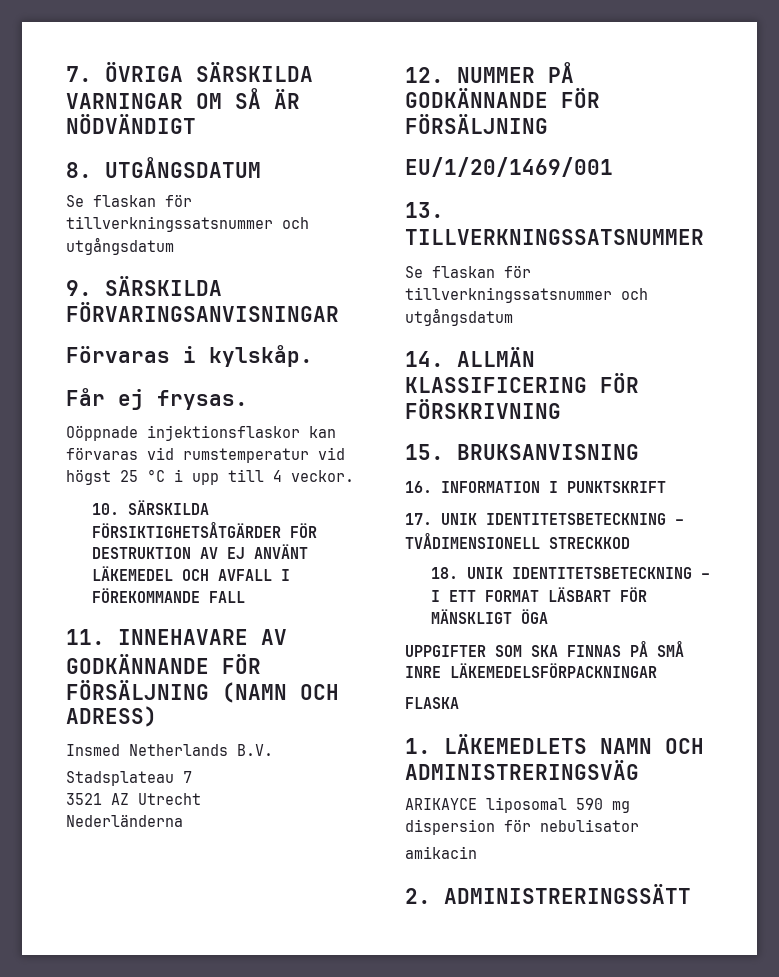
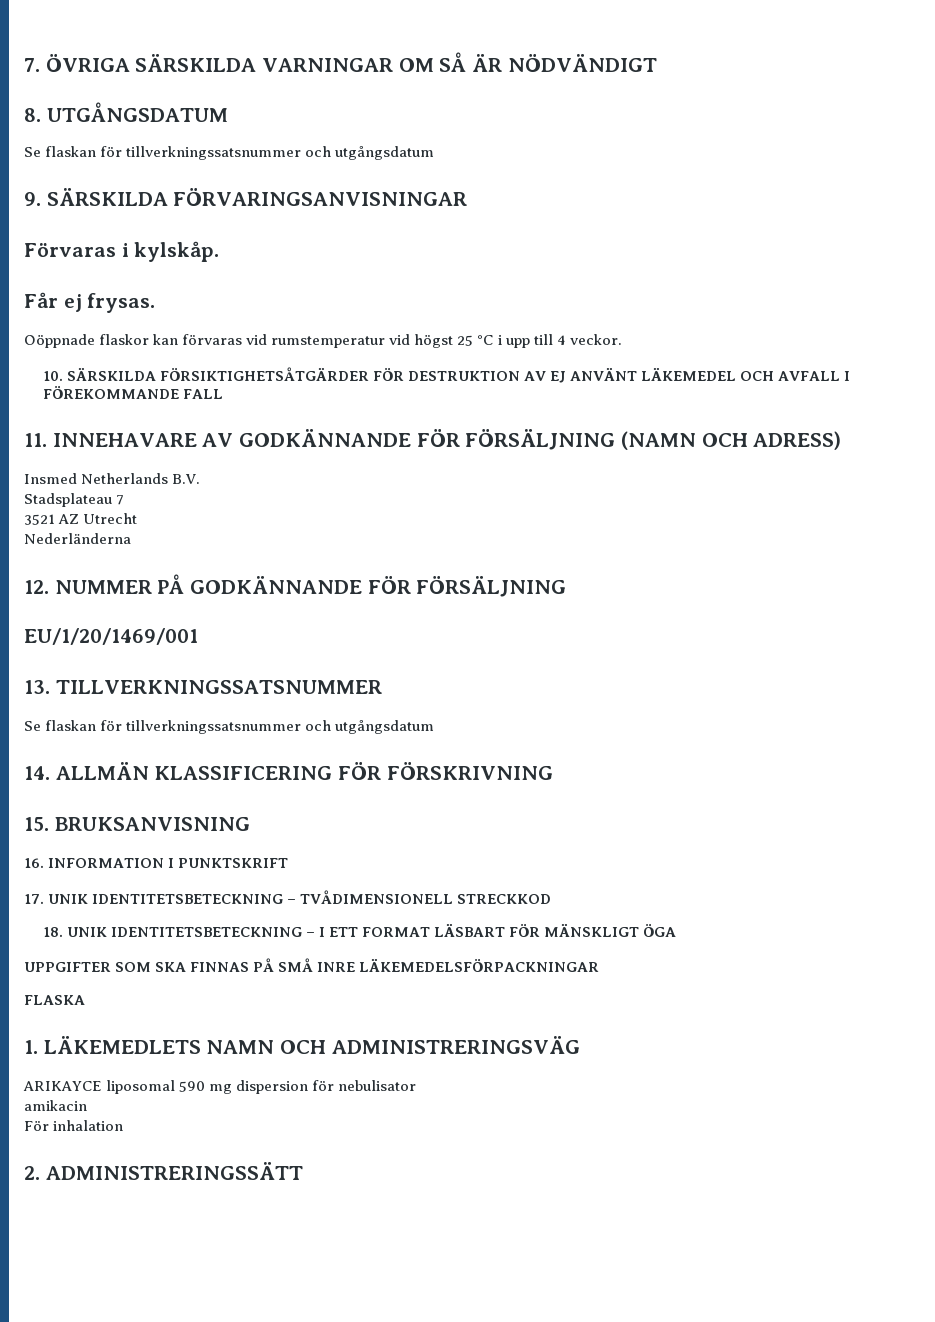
- Oöppnade injektionsflaskor kan förvaras vid rumstemperatur vid högst 25 °C i upp till 4 veckor.
+ Oöppnade flaskor kan förvaras vid rumstemperatur vid högst 25 °C i upp till 4 veckor.
+ För inhalation

